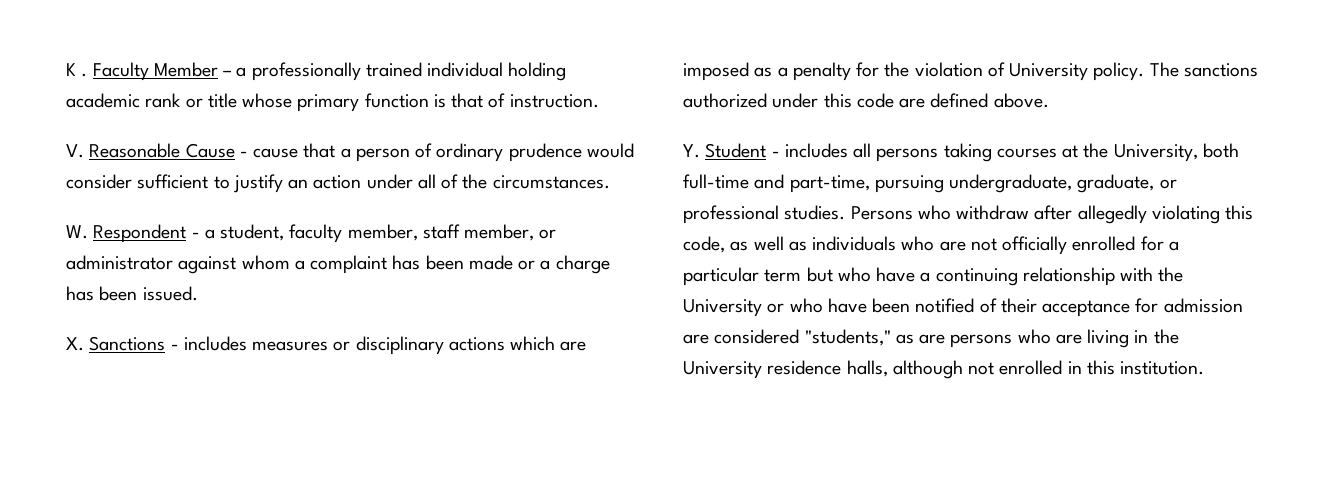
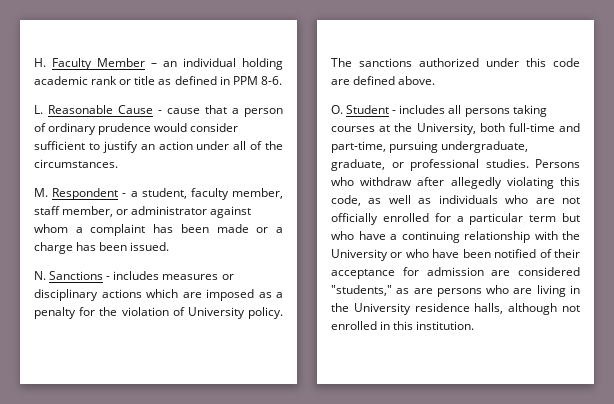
- K . Faculty Member – a professionally trained individual holding academic rank or title whose primary function is that of instruction.
- V. Reasonable Cause - cause that a person of ordinary prudence would consider sufficient to justify an action under all of the circumstances.
+ H. Faculty Member – an individual holding academic rank or title as defined in PPM 8-6.
+ L. Reasonable Cause - cause that a person of ordinary prudence would consider sufficient to justify an action under all of the circumstances.
- W. Respondent - a student, faculty member, staff member, or administrator against whom a complaint has been made or a charge has been issued.
+ M. Respondent - a student, faculty member, staff member, or administrator against whom a complaint has been made or a charge has been issued.
- X. Sanctions - includes measures or disciplinary actions which are imposed as a penalty for the violation of University policy.
+ N. Sanctions - includes measures or disciplinary actions which are imposed as a penalty for the violation of University policy.
- Y. Student - includes all persons taking courses at the University, both full-time and part-time, pursuing undergraduate, graduate, or professional studies.
+ O. Student - includes all persons taking courses at the University, both full-time and part-time, pursuing undergraduate, graduate, or professional studies.

